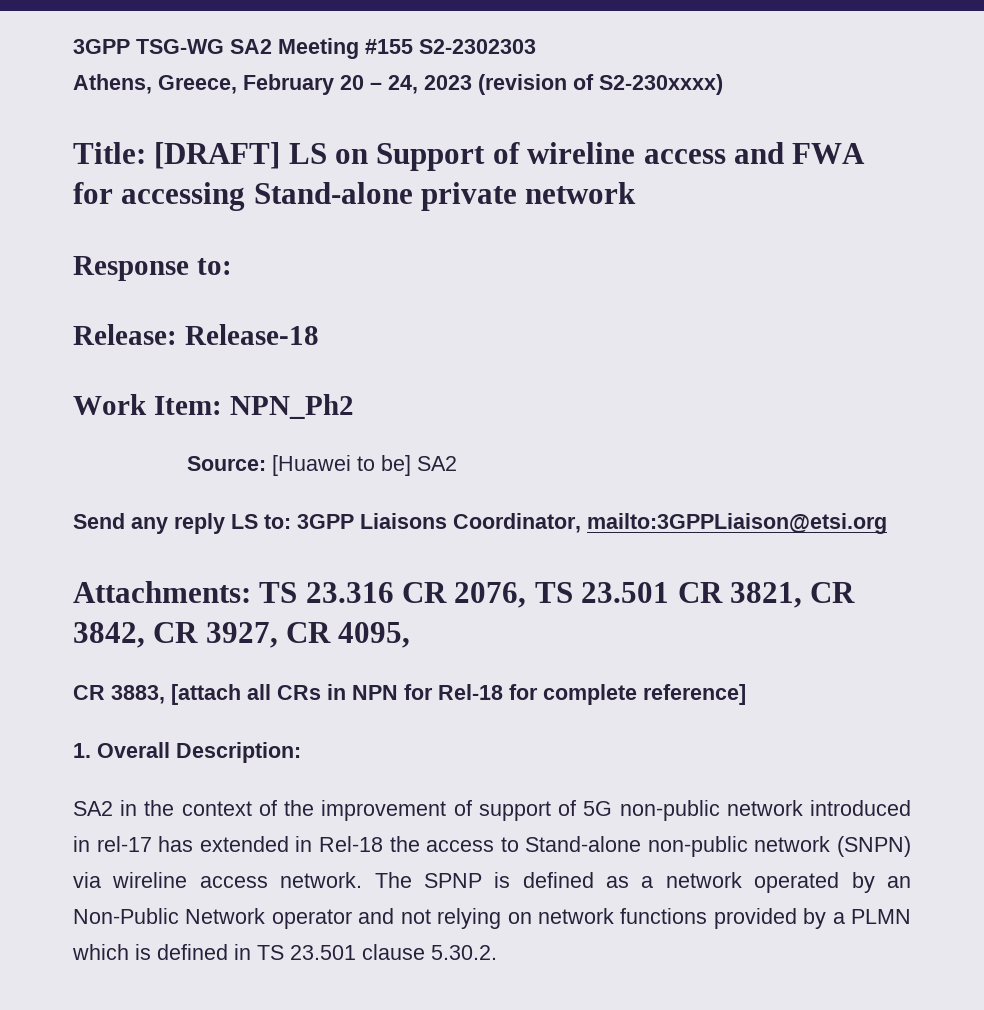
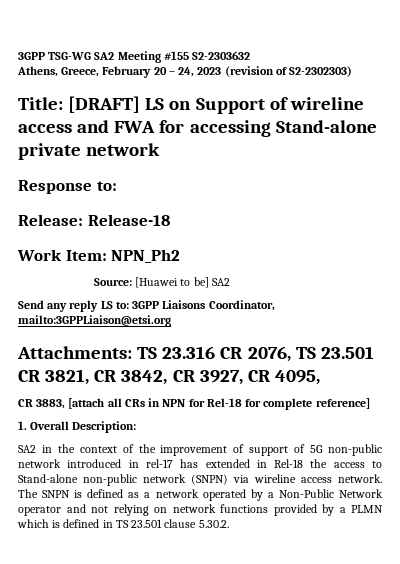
- 3GPP TSG-WG SA2 Meeting #155 S2-2302303
+ 3GPP TSG-WG SA2 Meeting #155 S2-2303632
- Athens, Greece, February 20 – 24, 2023 (revision of S2-230xxxx)
+ Athens, Greece, February 20 – 24, 2023 (revision of S2-2302303)
- The SPNP is defined as a network operated by an Non-Public Network operator and not relying on network functions provided by a PLMN which is defined in TS 23.501 clause 5.30.2.
+ The SNPN is defined as a network operated by a Non-Public Network operator and not relying on network functions provided by a PLMN which is defined in TS 23.501 clause 5.30.2.

